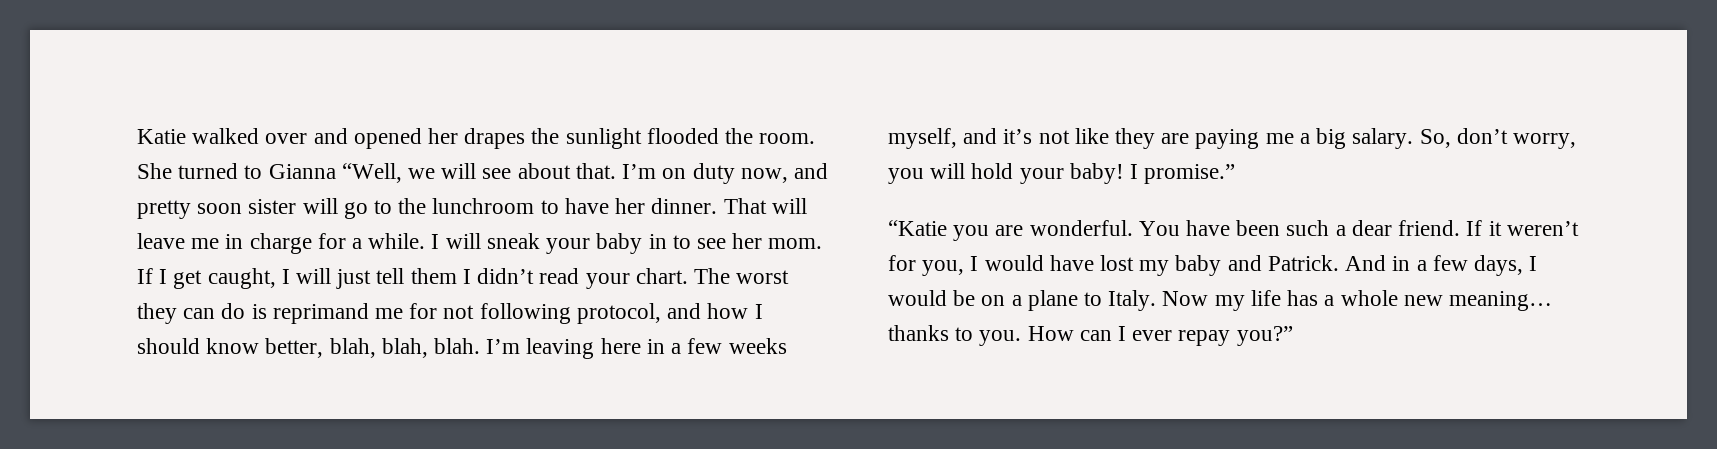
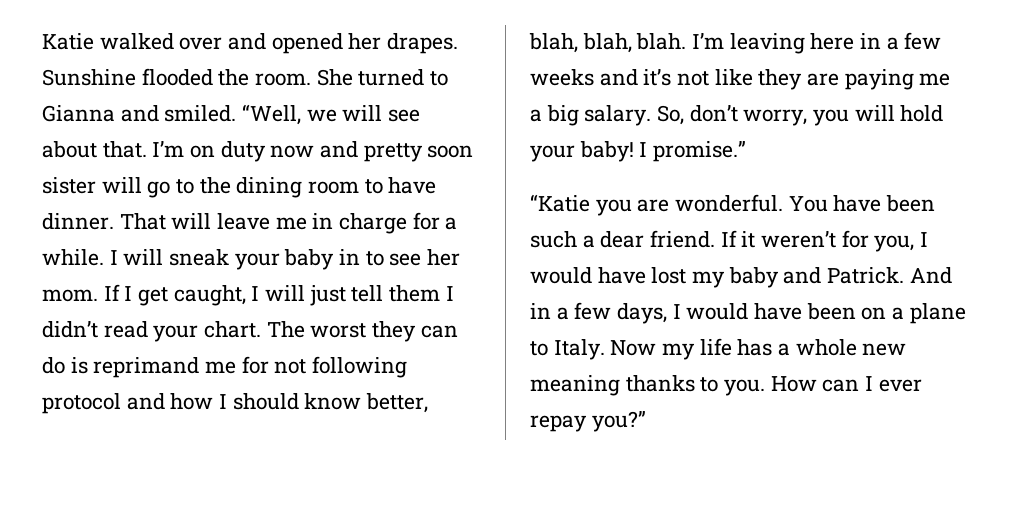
- Katie walked over and opened her drapes the sunlight flooded the room.
+ Katie walked over and opened her drapes. Sunshine flooded the room.
- She turned to Gianna “Well, we will see about that.
+ She turned to Gianna and smiled. “Well, we will see about that.
- I’m on duty now, and pretty soon sister will go to the lunchroom to have her dinner.
+ I’m on duty now and pretty soon sister will go to the dining room to have dinner.
- The worst they can do is reprimand me for not following protocol, and how I should know better, blah, blah, blah.
+ The worst they can do is reprimand me for not following protocol and how I should know better, blah, blah, blah.
- I’m leaving here in a few weeks myself, and it’s not like they are paying me a big salary.
+ I’m leaving here in a few weeks and it’s not like they are paying me a big salary.
- And in a few days, I would be on a plane to Italy.
+ And in a few days, I would have been on a plane to Italy.
- Now my life has a whole new meaning… thanks to you.
+ Now my life has a whole new meaning thanks to you.

